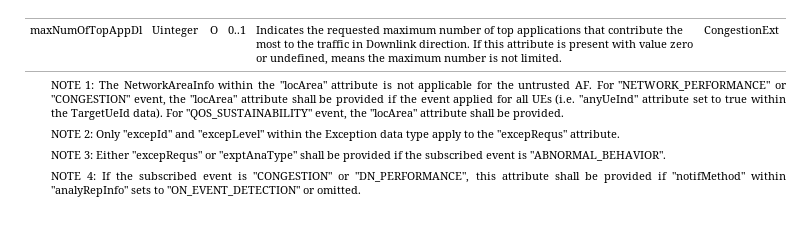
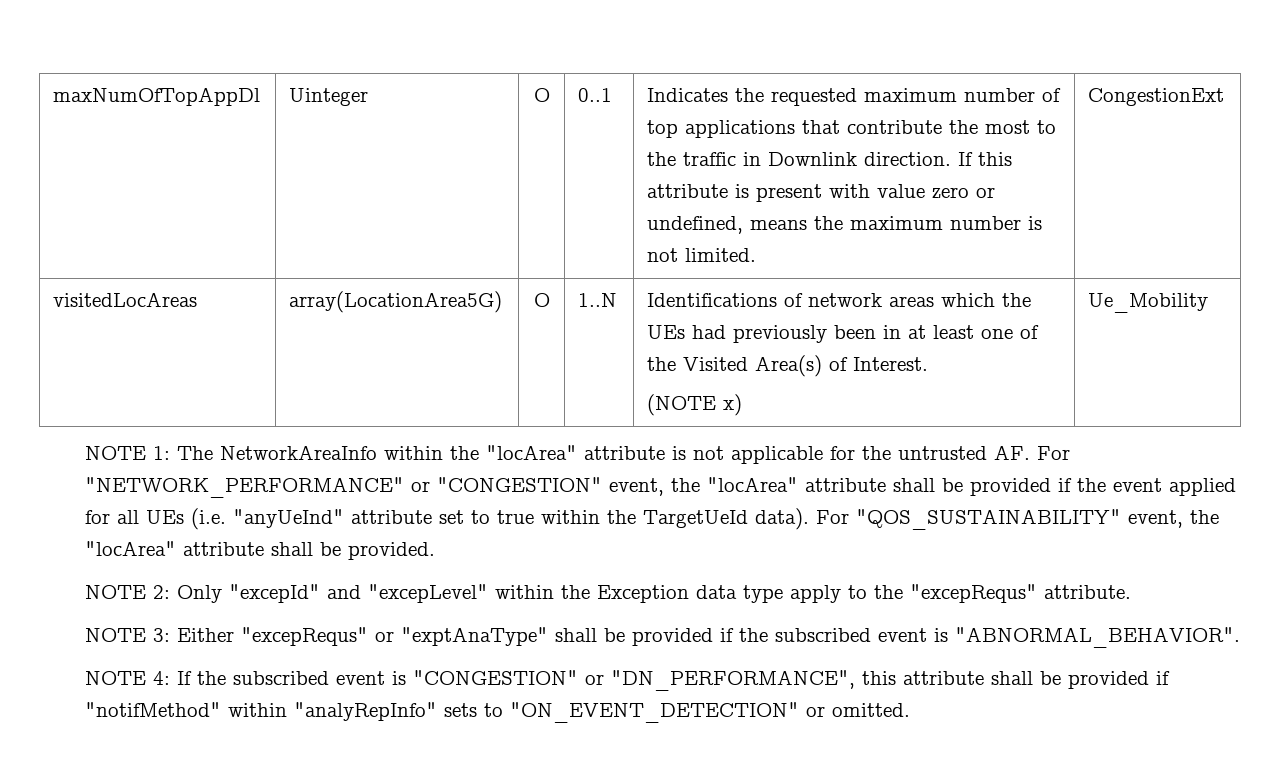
+ visitedLocAreas | array(LocationArea5G) | O | 1..N | Identifications of network areas which the UEs had previously been in at least one of the Visited Area(s) of Interest.
+ (NOTE x) | Ue_Mobility

